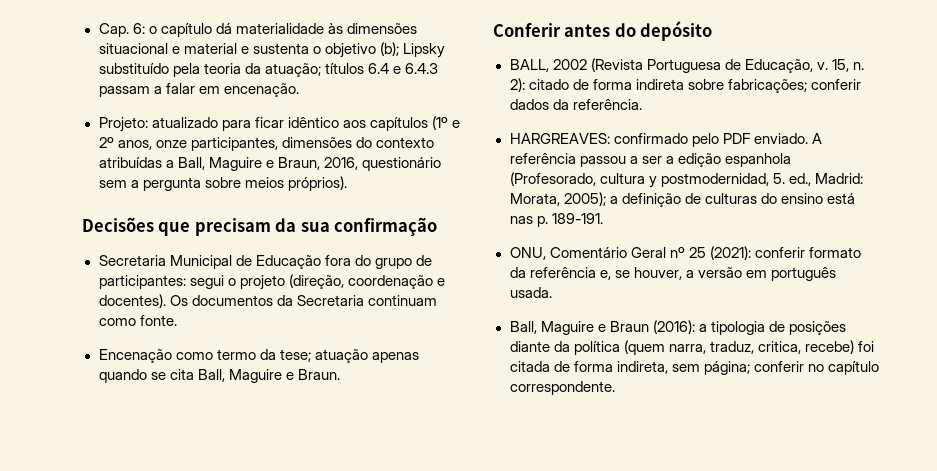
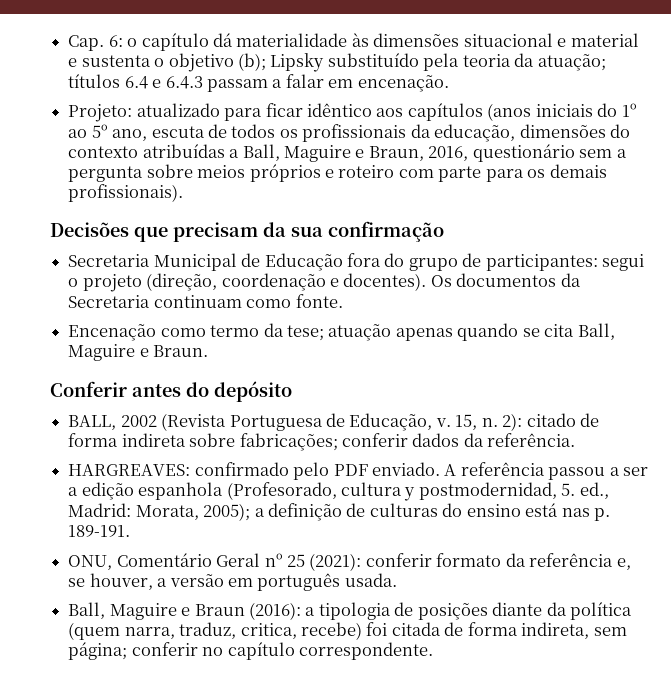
- Projeto: atualizado para ficar idêntico aos capítulos (1º e 2º anos, onze participantes, dimensões do contexto atribuídas a Ball, Maguire e Braun, 2016, questionário sem a pergunta sobre meios próprios).
+ Projeto: atualizado para ficar idêntico aos capítulos (anos iniciais do 1º ao 5º ano, escuta de todos os profissionais da educação, dimensões do contexto atribuídas a Ball, Maguire e Braun, 2016, questionário sem a pergunta sobre meios próprios e roteiro com parte para os demais profissionais).

